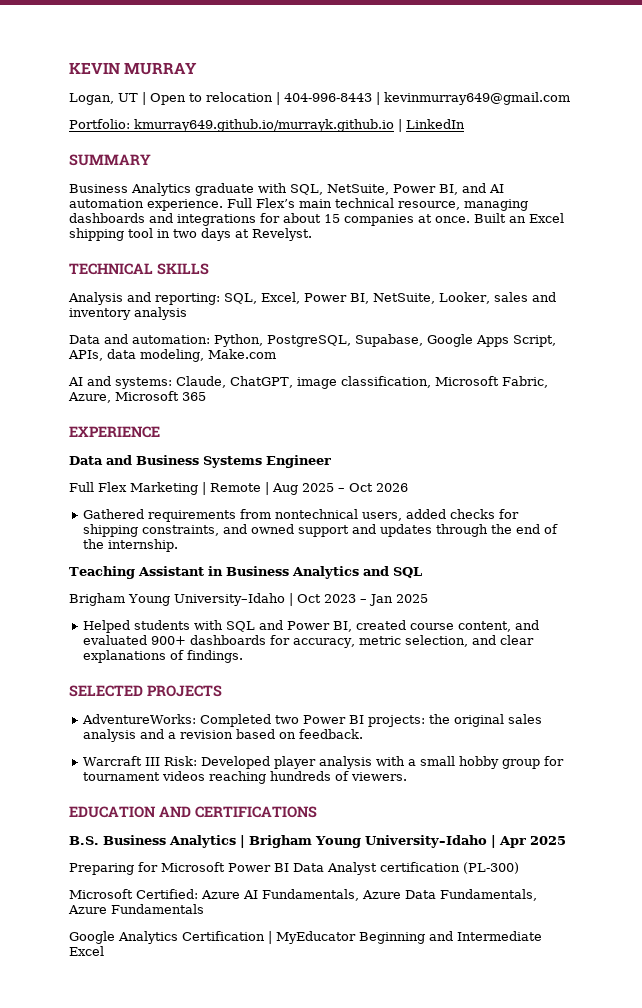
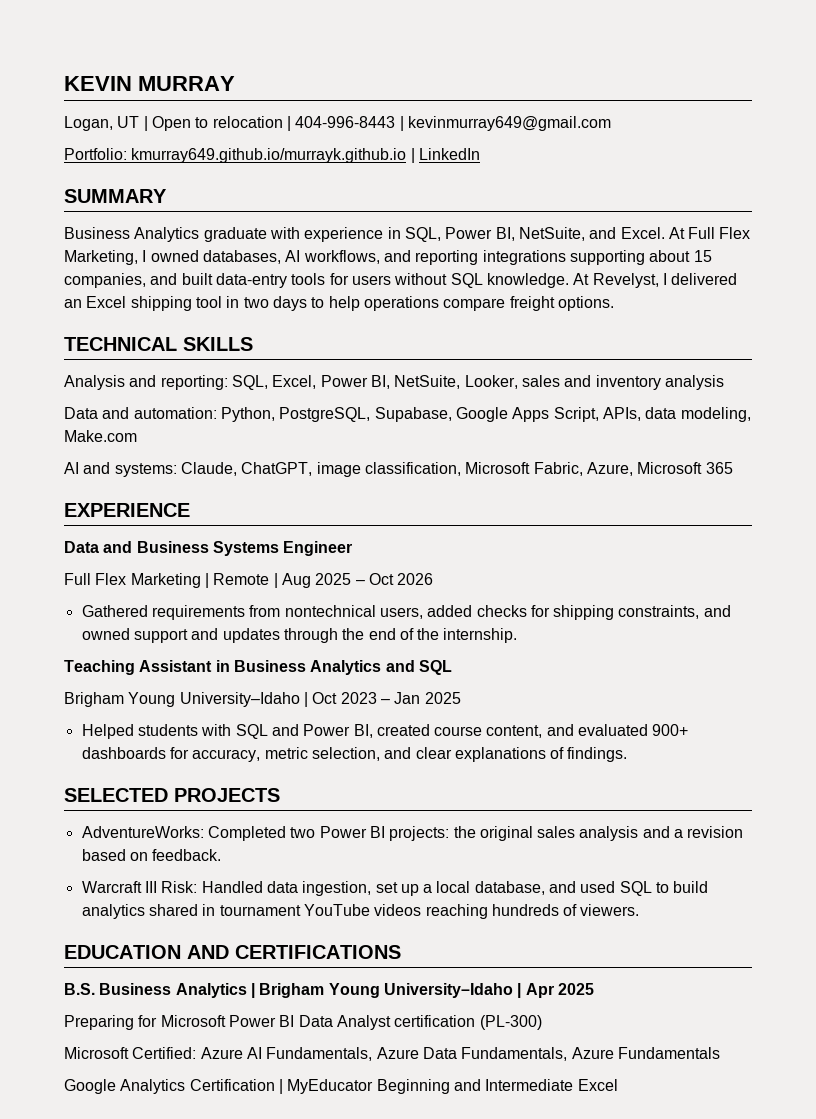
- Business Analytics graduate with SQL, NetSuite, Power BI, and AI automation experience. Full Flex’s main technical resource, managing dashboards and integrations for about 15 companies at once. Built an Excel shipping tool in two days at Revelyst.
+ Business Analytics graduate with experience in SQL, Power BI, NetSuite, and Excel. At Full Flex Marketing, I owned databases, AI workflows, and reporting integrations supporting about 15 companies, and built data-entry tools for users without SQL knowledge. At Revelyst, I delivered an Excel shipping tool in two days to help operations compare freight options.
- Warcraft III Risk: Developed player analysis with a small hobby group for tournament videos reaching hundreds of viewers.
+ Warcraft III Risk: Handled data ingestion, set up a local database, and used SQL to build analytics shared in tournament YouTube videos reaching hundreds of viewers.

